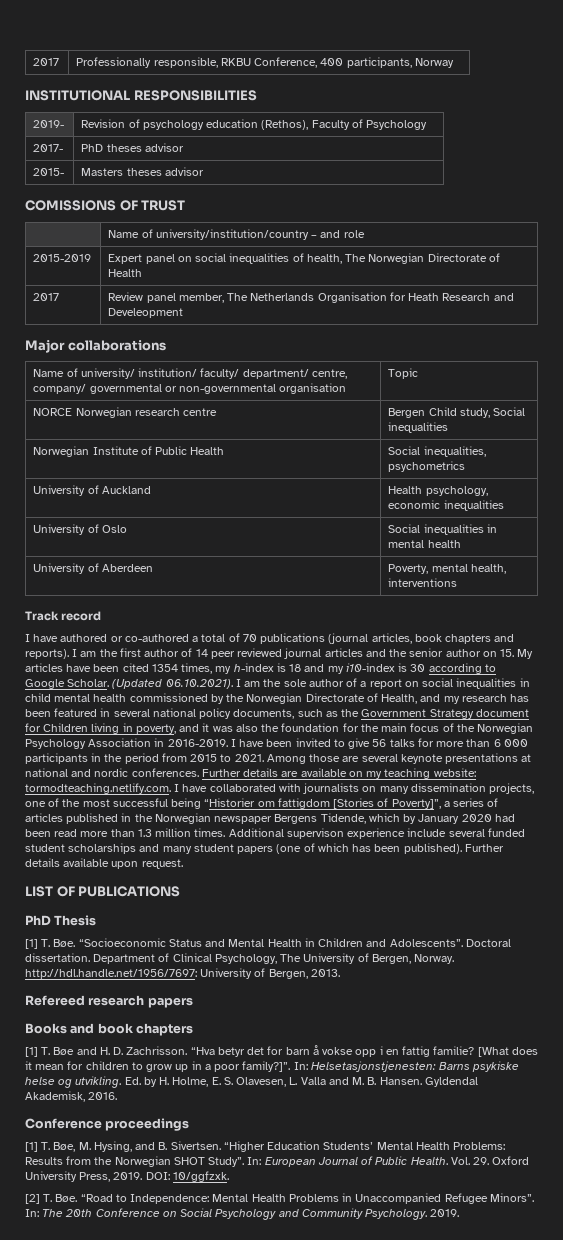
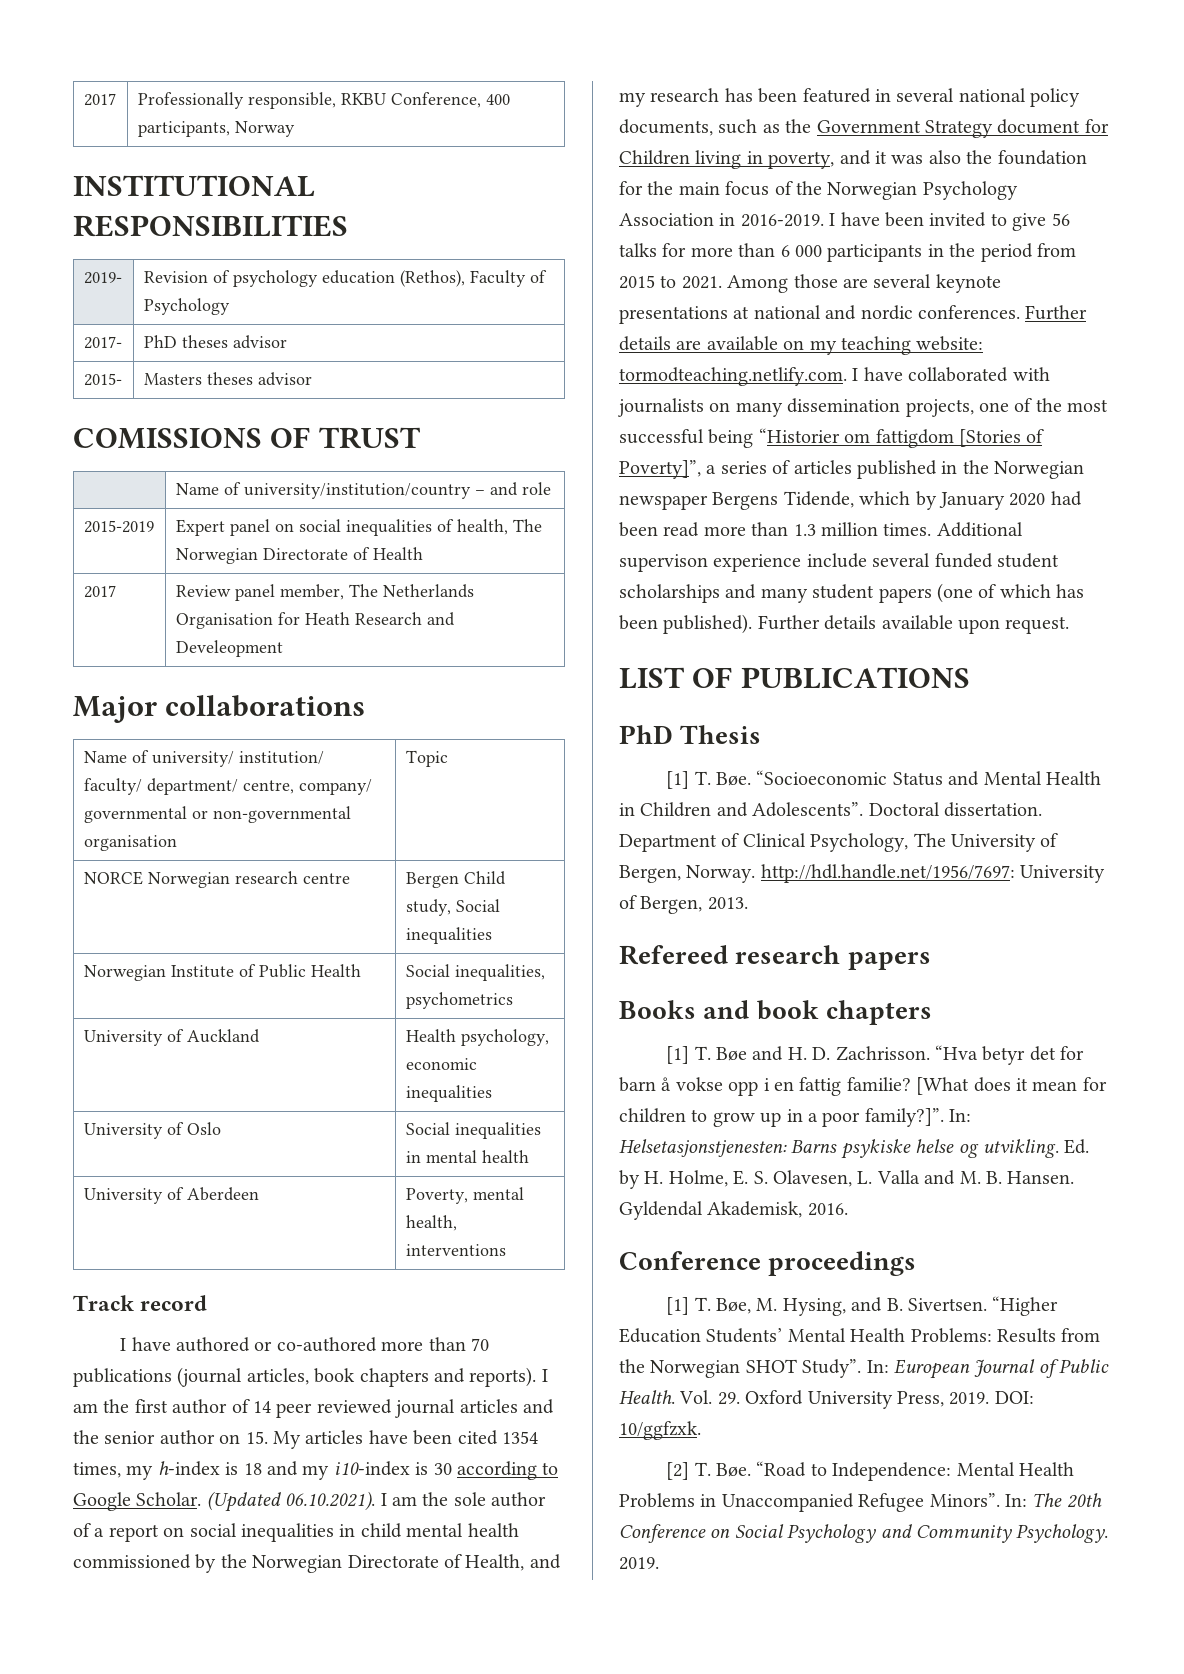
- I have authored or co-authored a total of 70 publications (journal articles, book chapters and reports).
+ I have authored or co-authored more than 70 publications (journal articles, book chapters and reports).

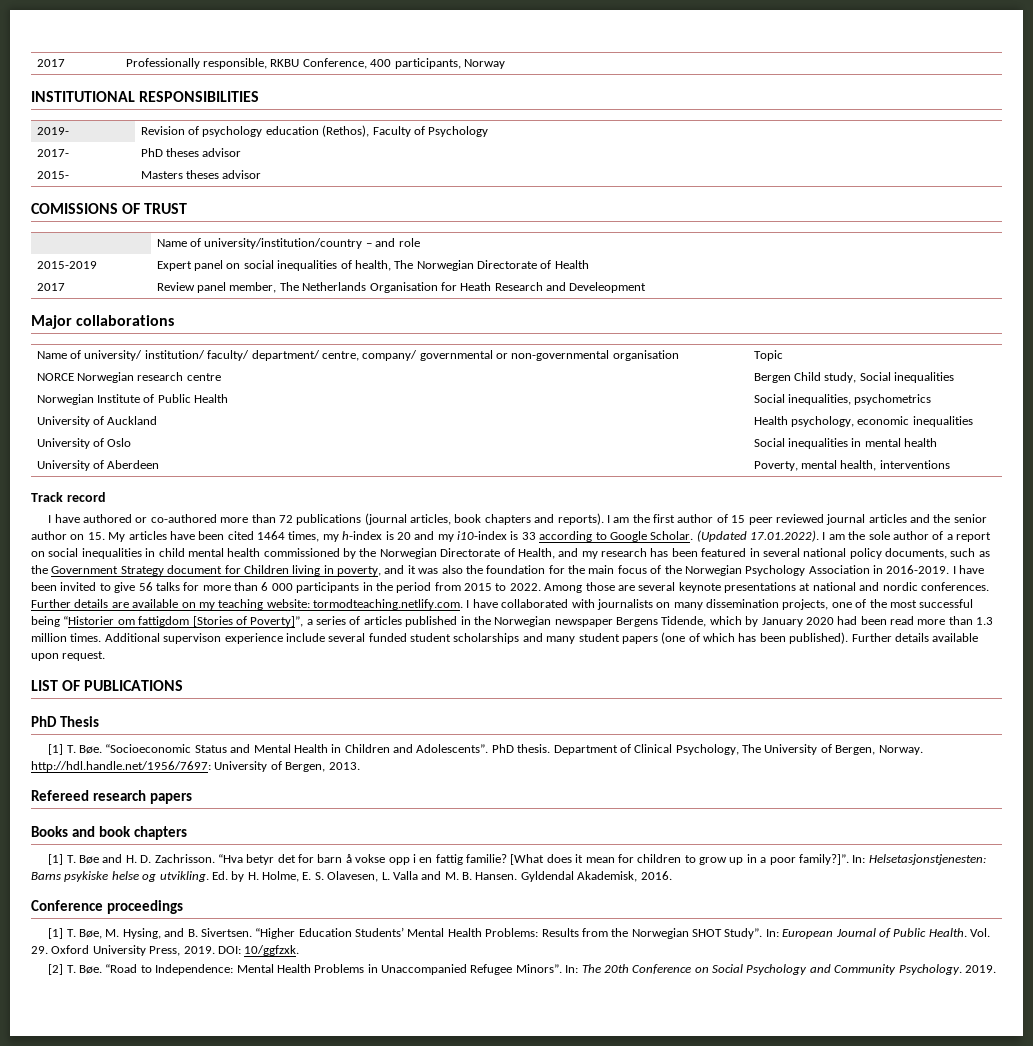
- I have authored or co-authored more than 70 publications (journal articles, book chapters and reports).
+ I have authored or co-authored more than 72 publications (journal articles, book chapters and reports).
- I am the first author of 14 peer reviewed journal articles and the senior author on 15. My articles have been cited 1354 times, my h-index is 18 and my i10-index is 30 according to Google Scholar.
+ I am the first author of 15 peer reviewed journal articles and the senior author on 15. My articles have been cited 1464 times, my h-index is 20 and my i10-index is 33 according to Google Scholar.
- (Updated 06.10.2021). I am the sole author of a report on social inequalities in child mental health commissioned by the Norwegian Directorate of Health, and my research has been featured in several national policy documents, such as the Government Strategy document for Children living in poverty, and it was also the foundation for the main focus of the Norwegian Psychology Association in 2016-2019.
+ (Updated 17.01.2022). I am the sole author of a report on social inequalities in child mental health commissioned by the Norwegian Directorate of Health, and my research has been featured in several national policy documents, such as the Government Strategy document for Children living in poverty, and it was also the foundation for the main focus of the Norwegian Psychology Association in 2016-2019.
- I have been invited to give 56 talks for more than 6 000 participants in the period from 2015 to 2021.
+ I have been invited to give 56 talks for more than 6 000 participants in the period from 2015 to 2022.
- Doctoral dissertation.
+ PhD thesis.

